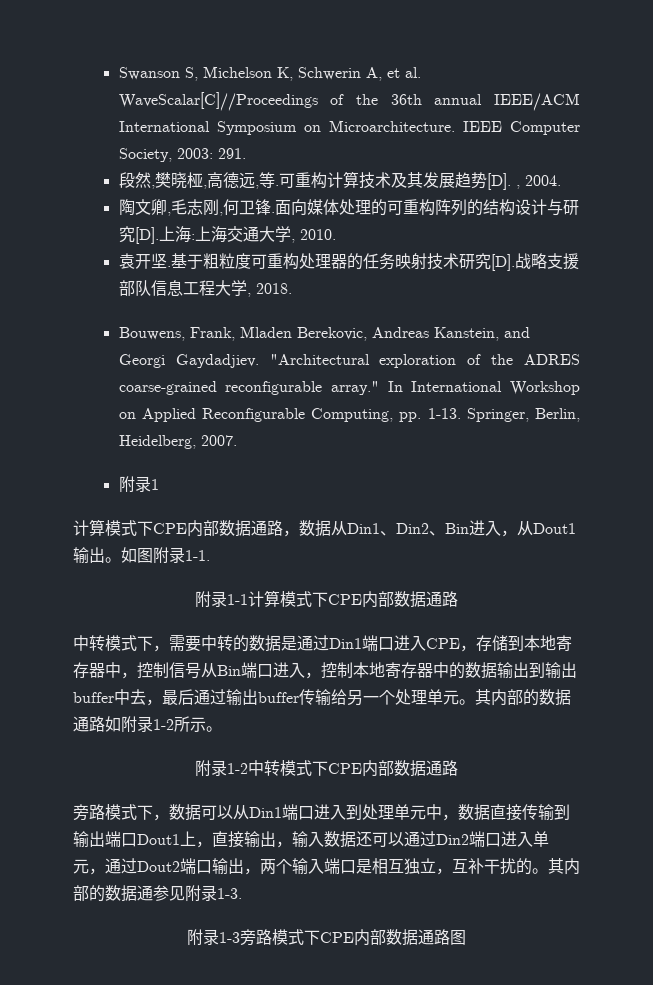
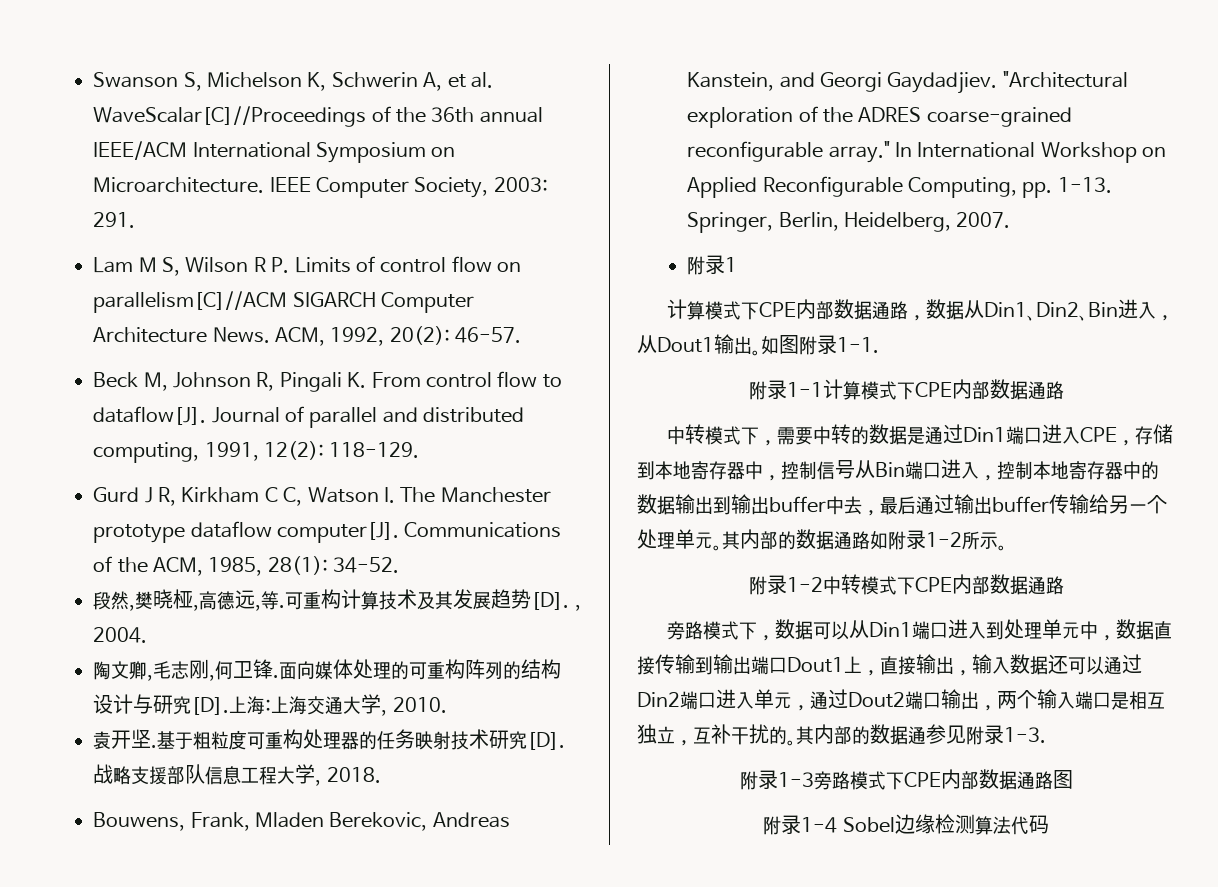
+ Lam M S, Wilson R P. Limits of control flow on parallelism[C]//ACM SIGARCH Computer Architecture News. ACM, 1992, 20(2): 46-57.
+ Beck M, Johnson R, Pingali K. From control flow to dataflow[J]. Journal of parallel and distributed computing, 1991, 12(2): 118-129.
+ Gurd J R, Kirkham C C, Watson I. The Manchester prototype dataflow computer[J]. Communications of the ACM, 1985, 28(1): 34-52.
+ 附录1-4 Sobel边缘检测算法代码

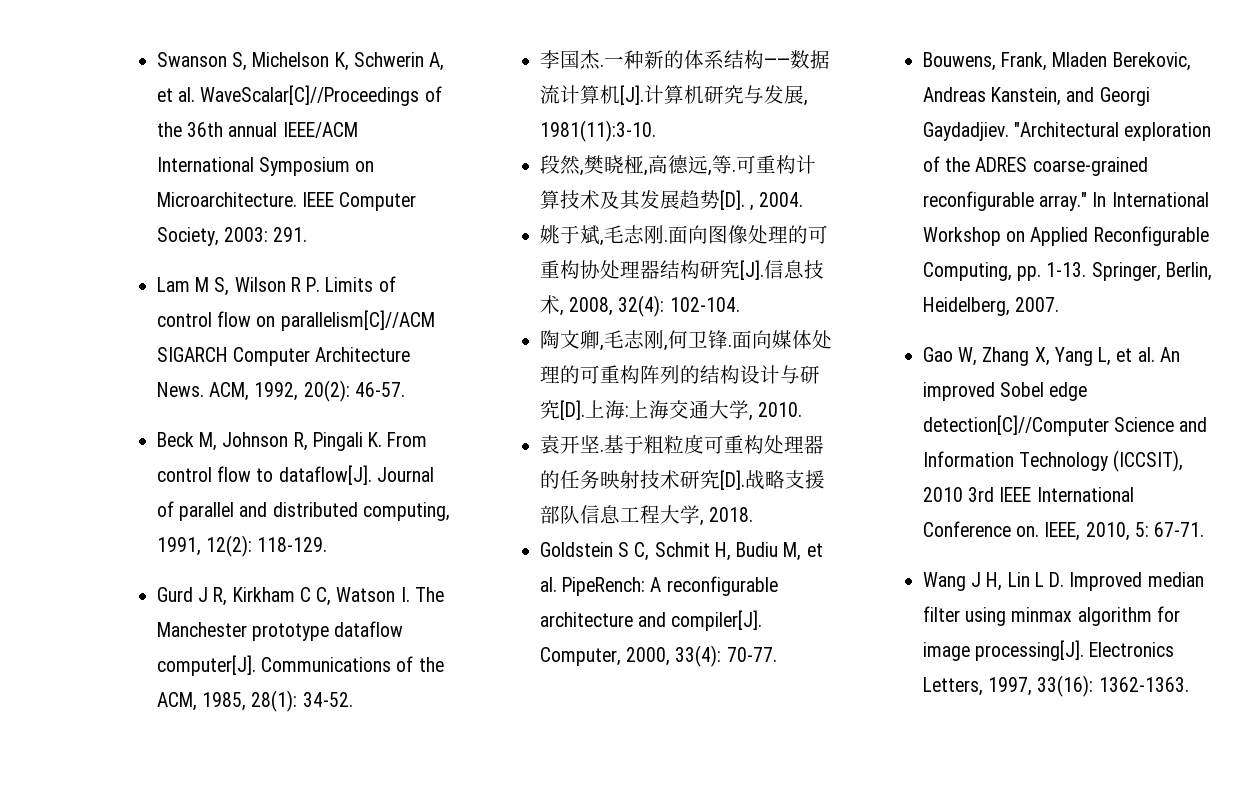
+ 李国杰.一种新的体系结构——数据流计算机[J].计算机研究与发展, 1981(11):3-10.
+ 姚于斌,毛志刚.面向图像处理的可重构协处理器结构研究[J].信息技术, 2008, 32(4): 102-104.
+ Goldstein S C, Schmit H, Budiu M, et al. PipeRench: A reconfigurable architecture and compiler[J]. Computer, 2000, 33(4): 70-77.
- 附录1
- 计算模式下CPE内部数据通路，数据从Din1、Din2、Bin进入，从Dout1输出。如图附录1-1.
- 附录1-1计算模式下CPE内部数据通路
- 中转模式下，需要中转的数据是通过Din1端口进入CPE，存储到本地寄存器中，控制信号从Bin端口进入，控制本地寄存器中的数据输出到输出buffer中去，最后通过输出buffer传输给另一个处理单元。其内部的数据通路如附录1-2所示。
- 附录1-2中转模式下CPE内部数据通路
- 旁路模式下，数据可以从Din1端口进入到处理单元中，数据直接传输到输出端口Dout1上，直接输出，输入数据还可以通过Din2端口进入单元，通过Dout2端口输出，两个输入端口是相互独立，互补干扰的。其内部的数据通参见附录1-3.
- 附录1-3旁路模式下CPE内部数据通路图
- 附录1-4 Sobel边缘检测算法代码
+ Gao W, Zhang X, Yang L, et al. An improved Sobel edge detection[C]//Computer Science and Information Technology (ICCSIT), 2010 3rd IEEE International Conference on. IEEE, 2010, 5: 67-71.
+ Wang J H, Lin L D. Improved median filter using minmax algorithm for image processing[J]. Electronics Letters, 1997, 33(16): 1362-1363.

